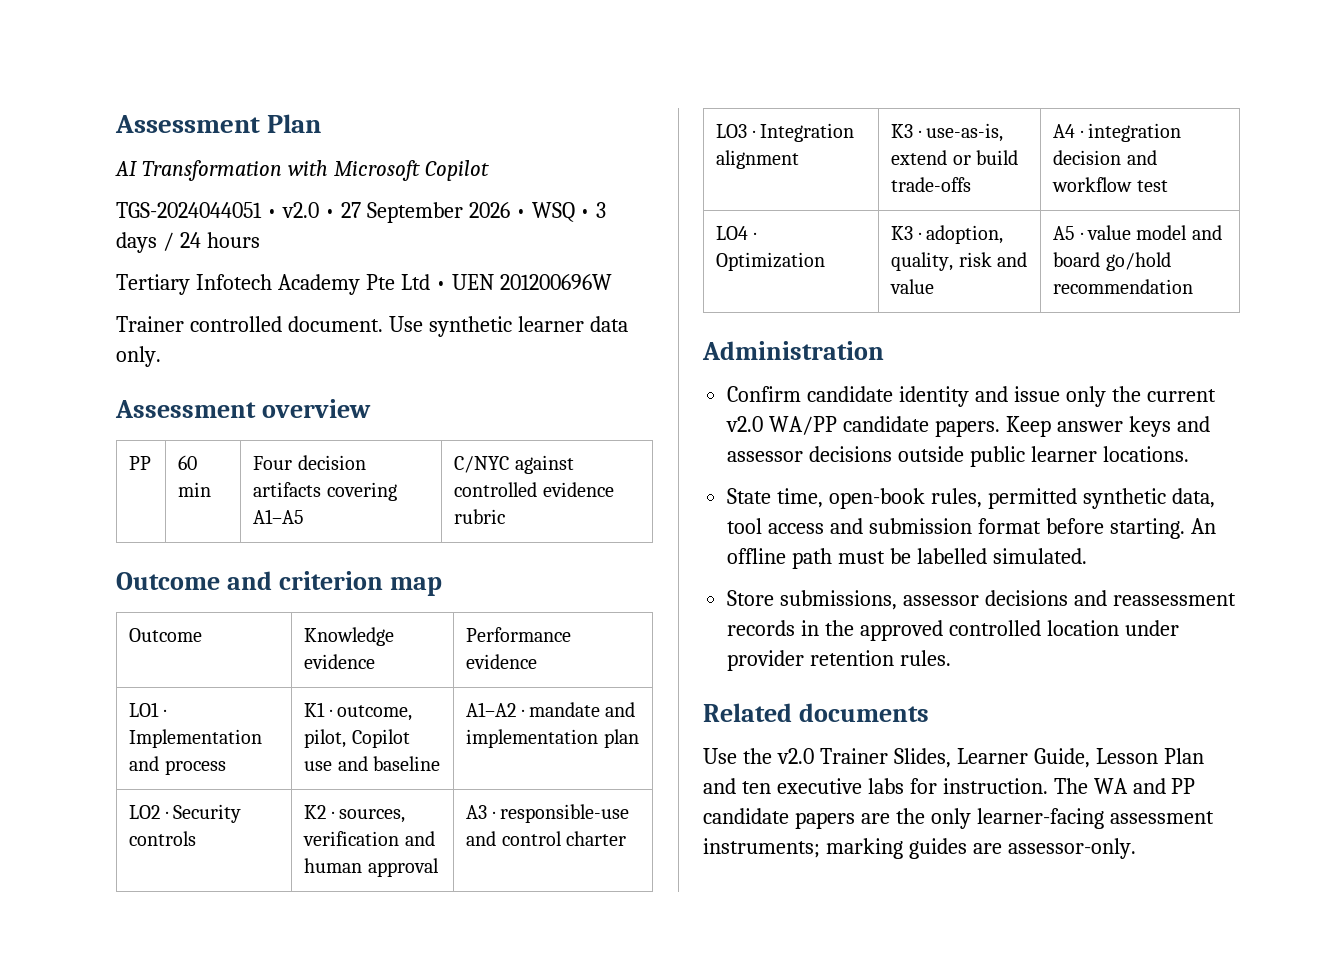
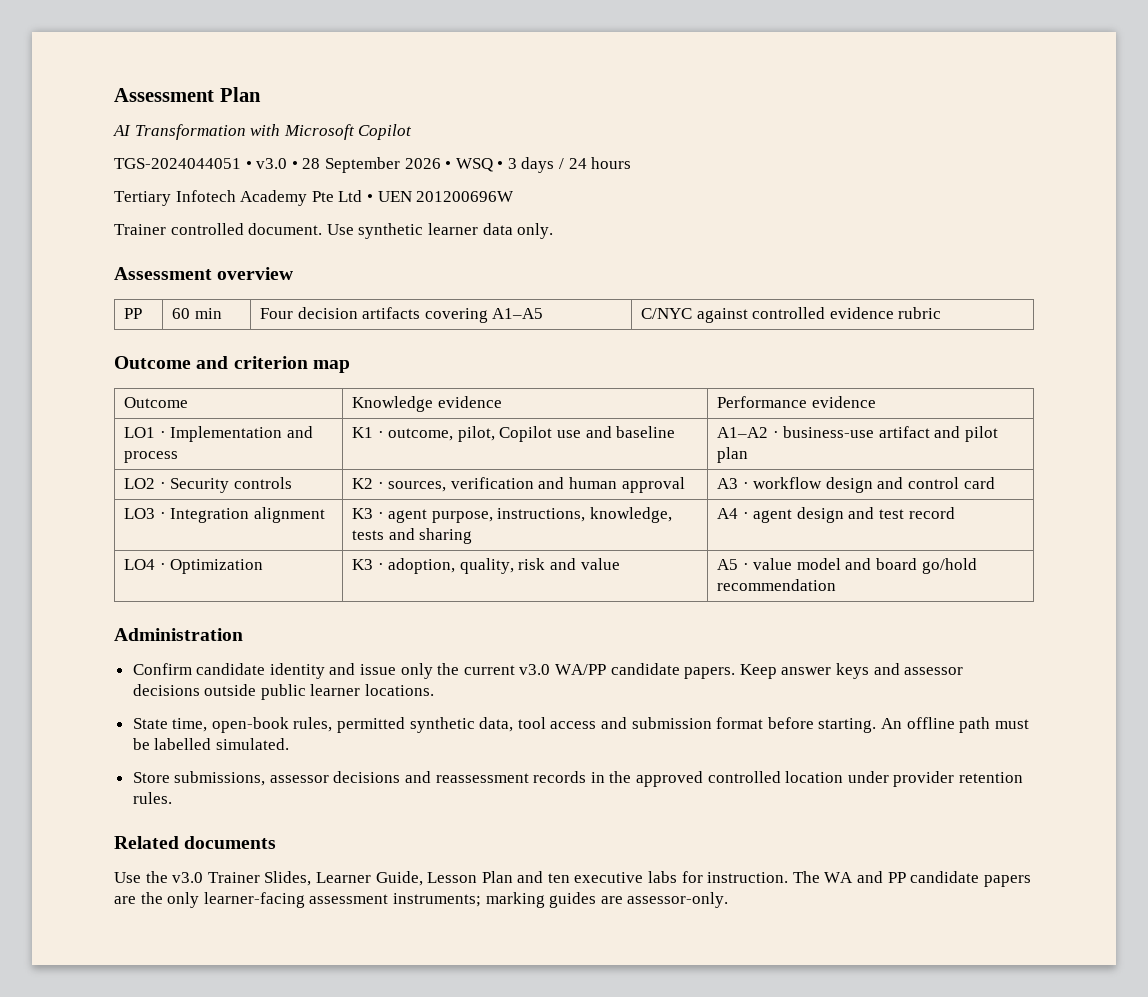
- TGS-2024044051 • v2.0 • 27 September 2026 • WSQ • 3 days / 24 hours
+ TGS-2024044051 • v3.0 • 28 September 2026 • WSQ • 3 days / 24 hours
- LO1 · Implementation and process | K1 · outcome, pilot, Copilot use and baseline | A1–A2 · mandate and implementation plan
+ LO1 · Implementation and process | K1 · outcome, pilot, Copilot use and baseline | A1–A2 · business-use artifact and pilot plan
- LO2 · Security controls | K2 · sources, verification and human approval | A3 · responsible-use and control charter
+ LO2 · Security controls | K2 · sources, verification and human approval | A3 · workflow design and control card
- LO3 · Integration alignment | K3 · use-as-is, extend or build trade-offs | A4 · integration decision and workflow test
+ LO3 · Integration alignment | K3 · agent purpose, instructions, knowledge, tests and sharing | A4 · agent design and test record
- Confirm candidate identity and issue only the current v2.0 WA/PP candidate papers.
+ Confirm candidate identity and issue only the current v3.0 WA/PP candidate papers.
- Use the v2.0 Trainer Slides, Learner Guide, Lesson Plan and ten executive labs for instruction.
+ Use the v3.0 Trainer Slides, Learner Guide, Lesson Plan and ten executive labs for instruction.

